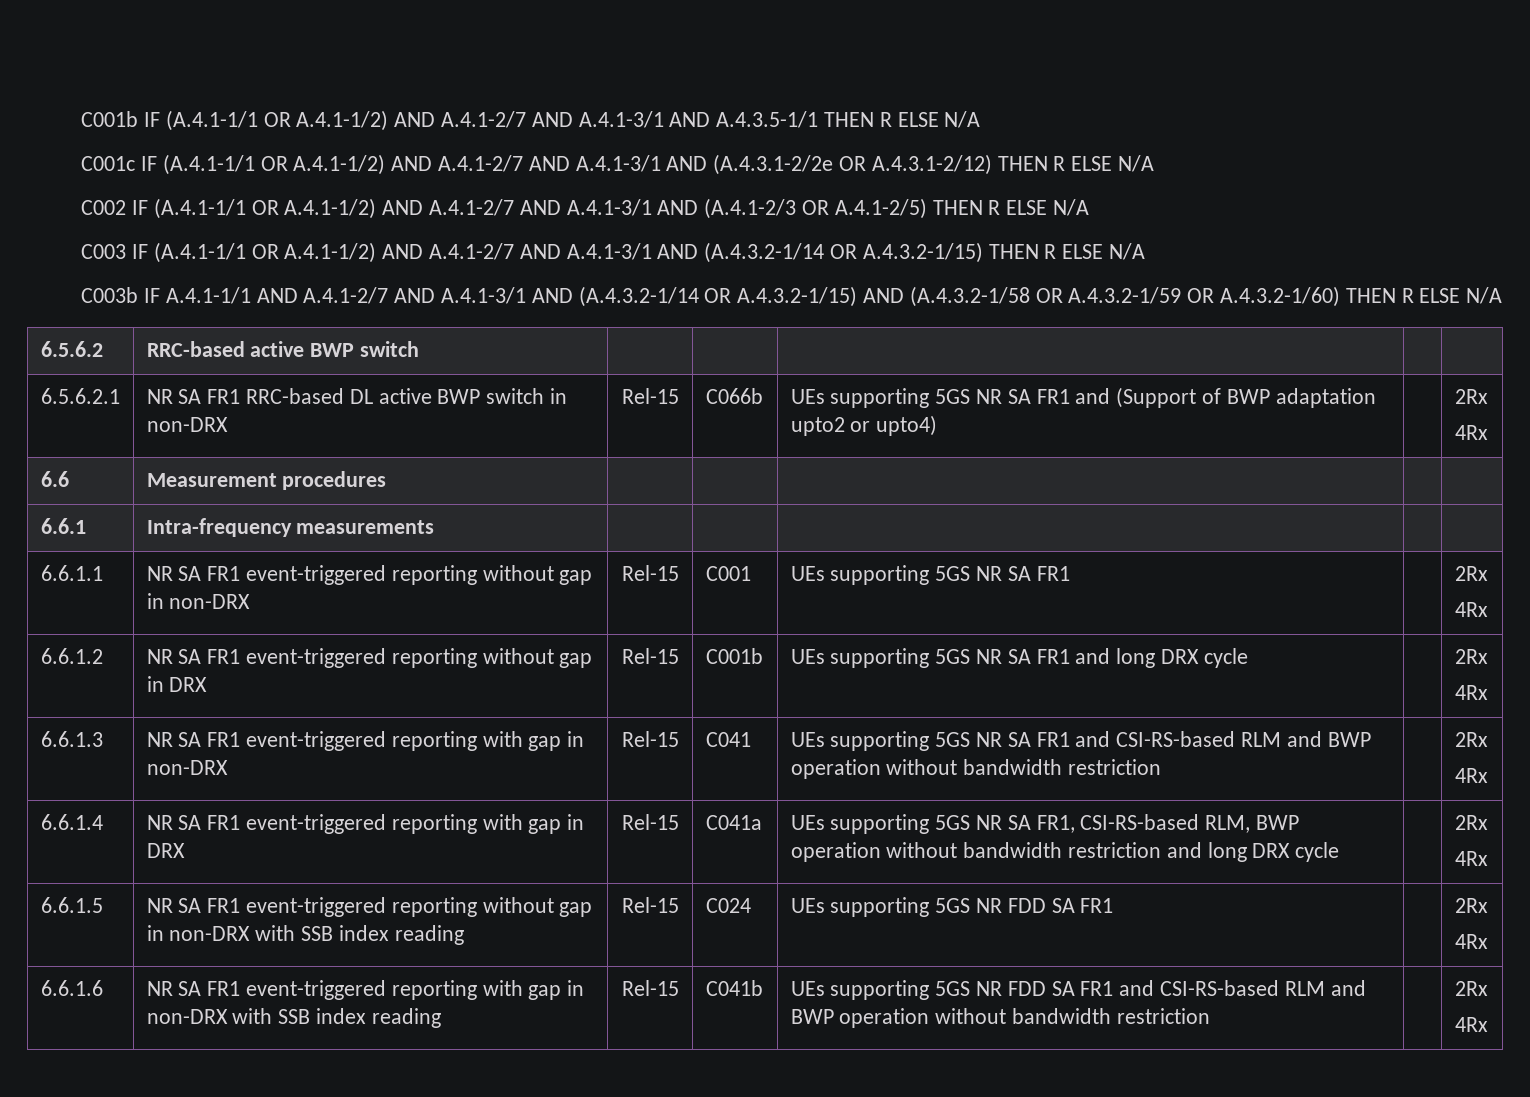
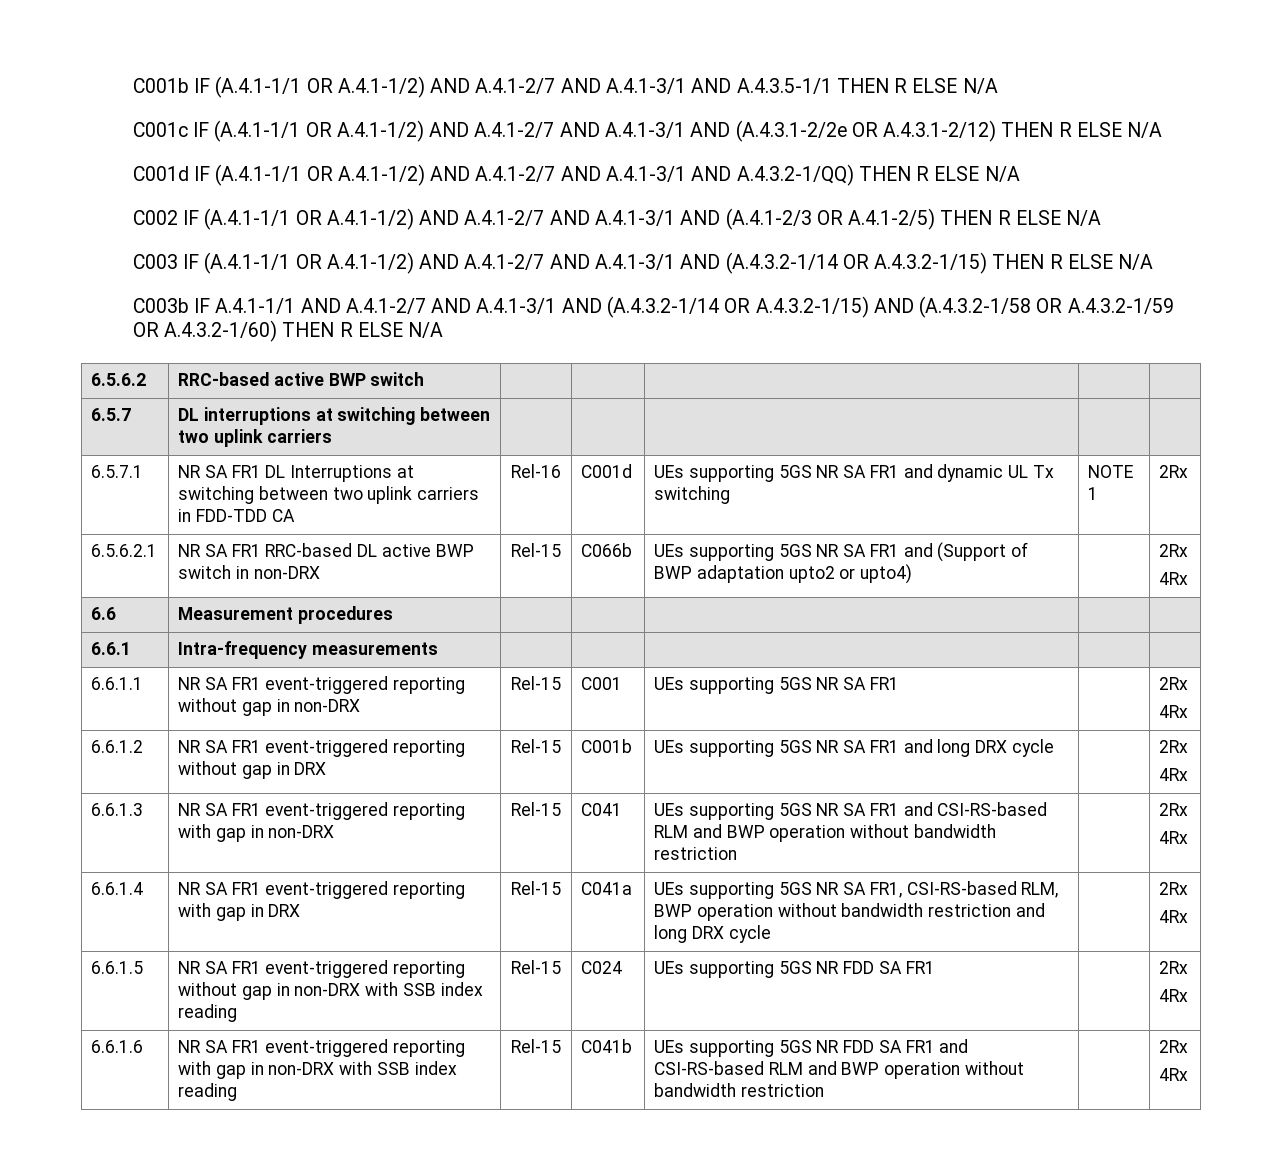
+ C001d IF (A.4.1-1/1 OR A.4.1-1/2) AND A.4.1-2/7 AND A.4.1-3/1 AND A.4.3.2-1/QQ) THEN R ELSE N/A
+ 6.5.7 | DL interruptions at switching between two uplink carriers | | | | |
+ 6.5.7.1 | NR SA FR1 DL Interruptions at switching between two uplink carriers in FDD-TDD CA | Rel-16 | C001d | UEs supporting 5GS NR SA FR1 and dynamic UL Tx switching | NOTE 1 | 2Rx

